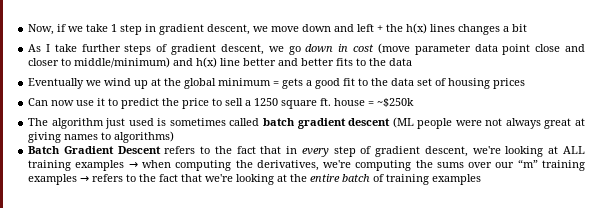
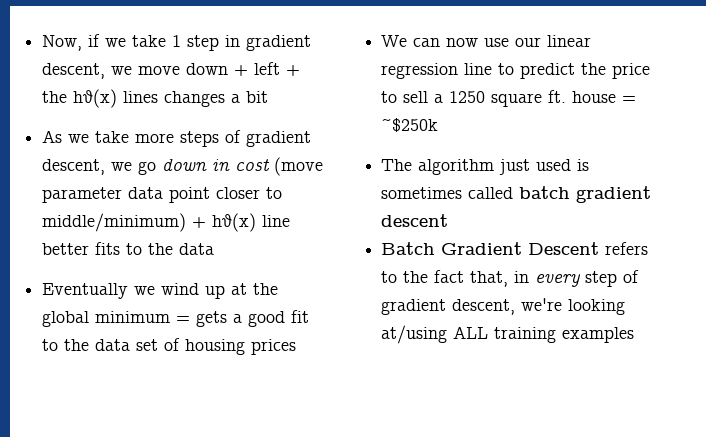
- Now, if we take 1 step in gradient descent, we move down and left + the h(x) lines changes a bit
+ Now, if we take 1 step in gradient descent, we move down + left + the hθ(x) lines changes a bit
- As I take further steps of gradient descent, we go down in cost (move parameter data point close and closer to middle/minimum) and h(x) line better and better fits to the data
+ As we take more steps of gradient descent, we go down in cost (move parameter data point closer to middle/minimum) + hθ(x) line better fits to the data
- Can now use it to predict the price to sell a 1250 square ft. house = ~$250k
+ We can now use our linear regression line to predict the price to sell a 1250 square ft. house = ~$250k
- The algorithm just used is sometimes called batch gradient descent (ML people were not always great at giving names to algorithms)
+ The algorithm just used is sometimes called batch gradient descent
- Batch Gradient Descent refers to the fact that in every step of gradient descent, we're looking at ALL training examples → when computing the derivatives, we're computing the sums over our “m” training examples → refers to the fact that we're looking at the entire batch of training examples
+ Batch Gradient Descent refers to the fact that, in every step of gradient descent, we're looking at/using ALL training examples

